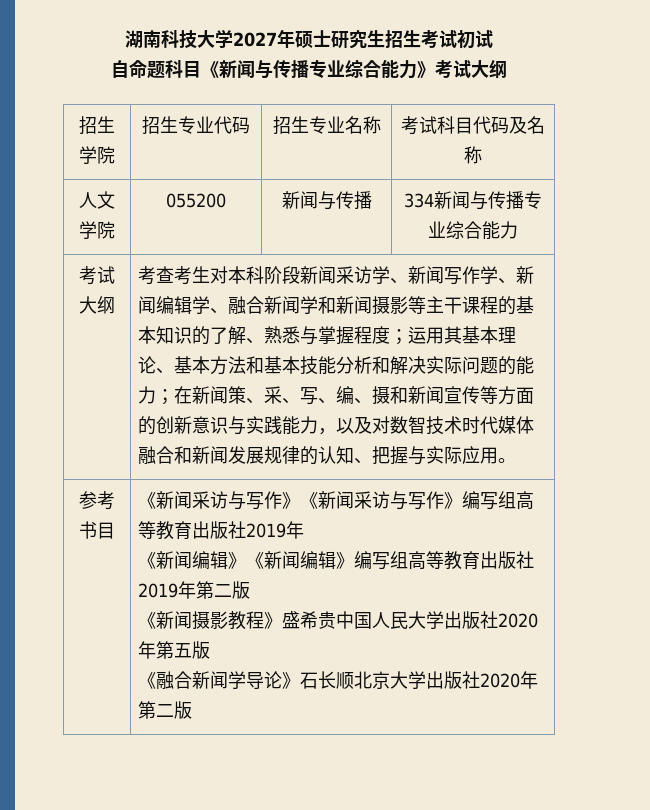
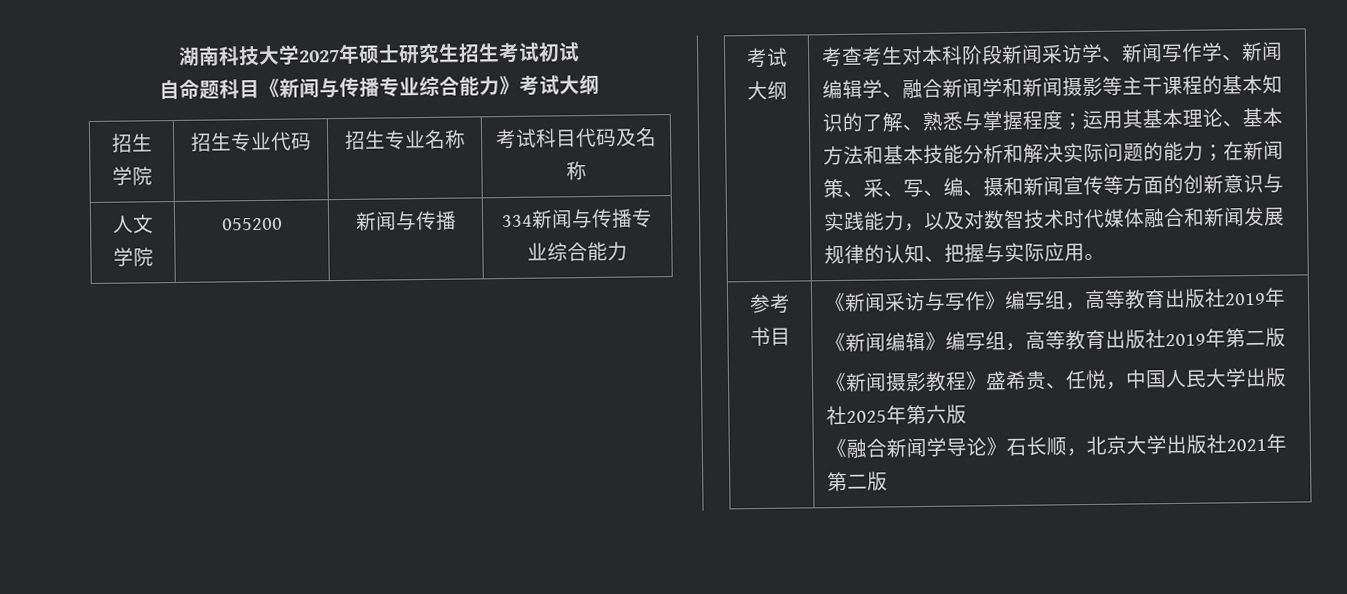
- 《新闻采访与写作》《新闻采访与写作》编写组高等教育出版社2019年
+ 《新闻采访与写作》编写组，高等教育出版社2019年
- 《新闻编辑》《新闻编辑》编写组高等教育出版社2019年第二版
+ 《新闻编辑》编写组，高等教育出版社2019年第二版
- 《新闻摄影教程》盛希贵中国人民大学出版社2020年第五版
+ 《新闻摄影教程》盛希贵、任悦，中国人民大学出版社2025年第六版
- 《融合新闻学导论》石长顺北京大学出版社2020年第二版
+ 《融合新闻学导论》石长顺，北京大学出版社2021年第二版

